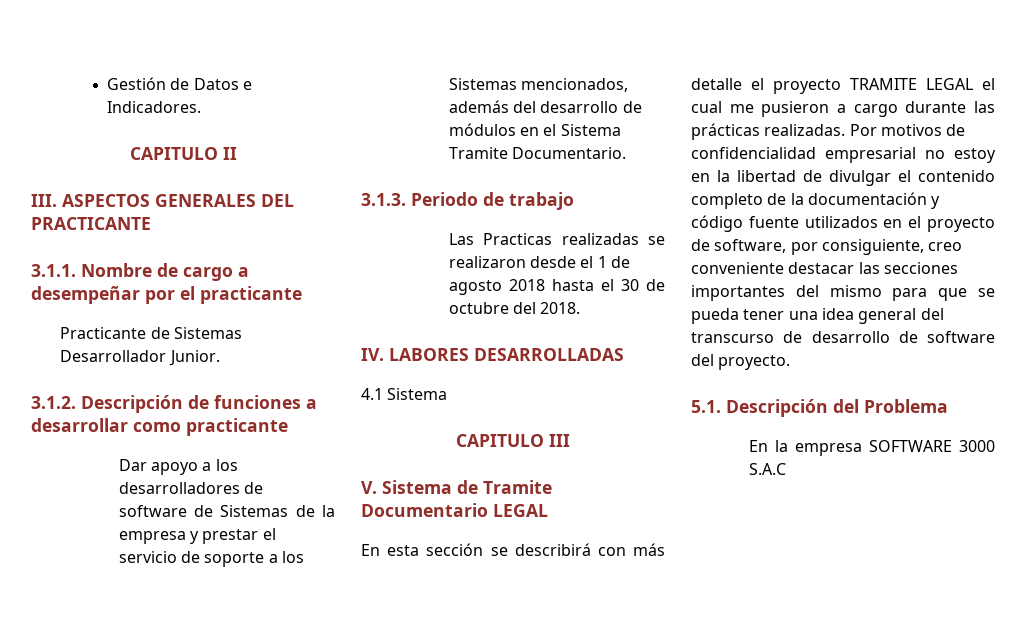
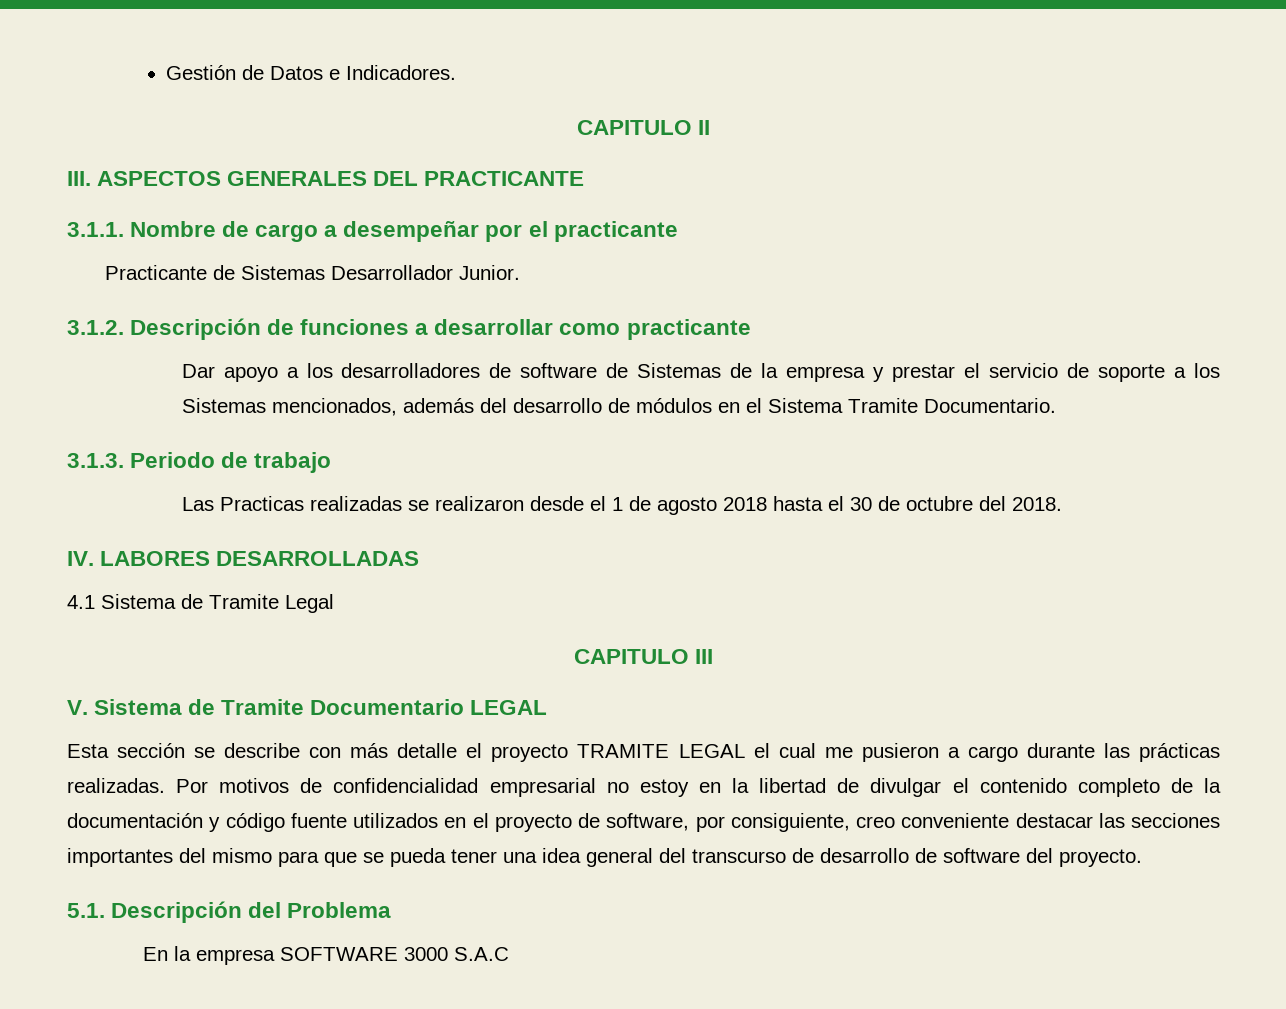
- 4.1 Sistema
+ 4.1 Sistema de Tramite Legal
- En esta sección se describirá con más detalle el proyecto TRAMITE LEGAL el cual me pusieron a cargo durante las prácticas realizadas.
+ Esta sección se describe con más detalle el proyecto TRAMITE LEGAL el cual me pusieron a cargo durante las prácticas realizadas.

